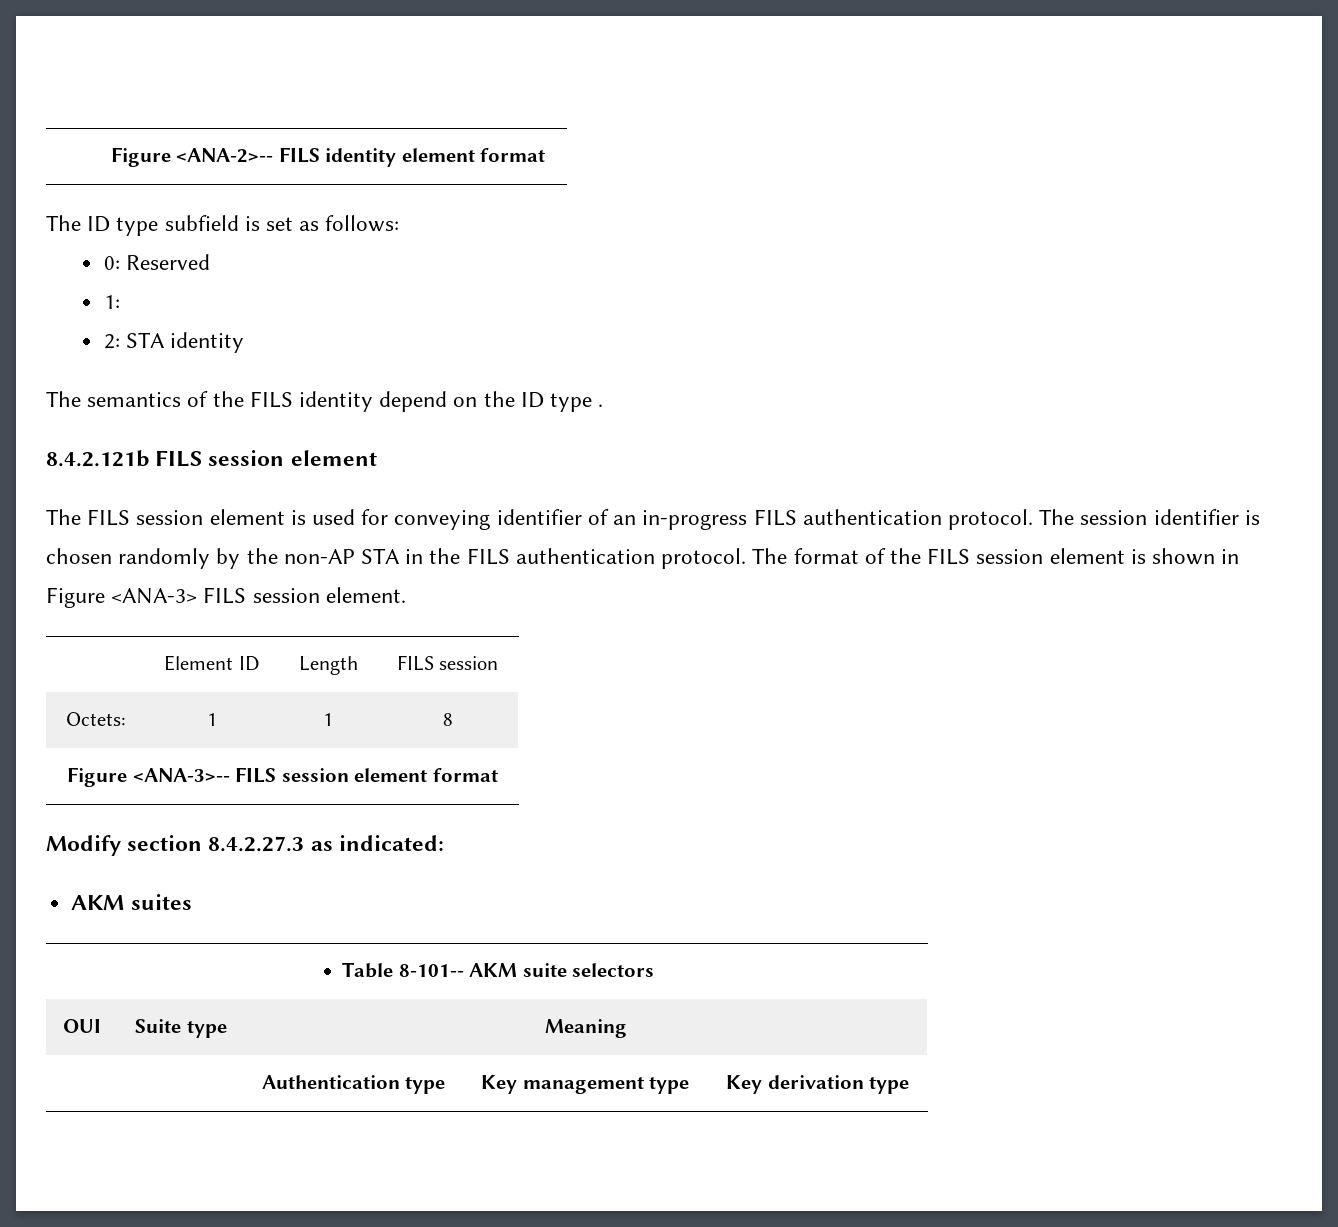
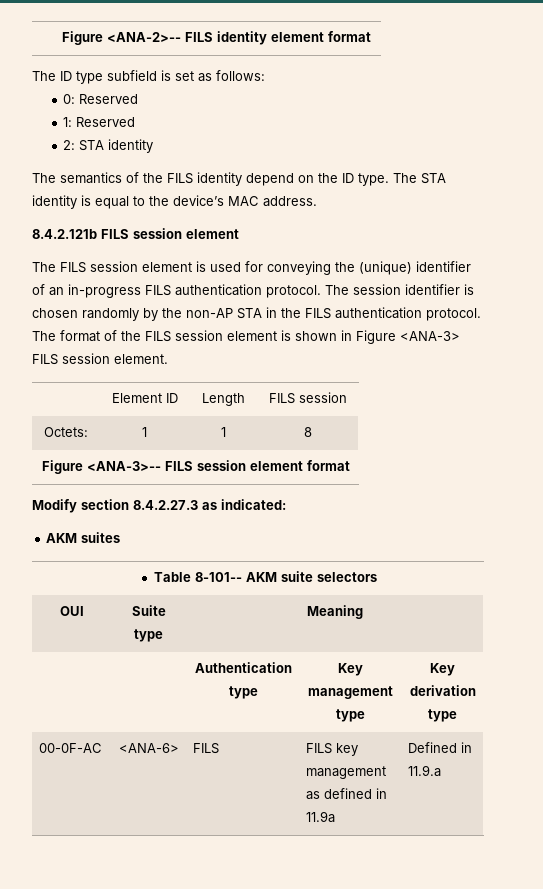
- 1:
+ 1: Reserved
- The semantics of the FILS identity depend on the ID type .
+ The semantics of the FILS identity depend on the ID type. The STA identity is equal to the device’s MAC address.
- The FILS session element is used for conveying identifier of an in-progress FILS authentication protocol.
+ The FILS session element is used for conveying the (unique) identifier of an in-progress FILS authentication protocol.
+ 00-0F-AC | <ANA-6> | FILS | FILS key management as defined in 11.9a | Defined in 11.9.a

